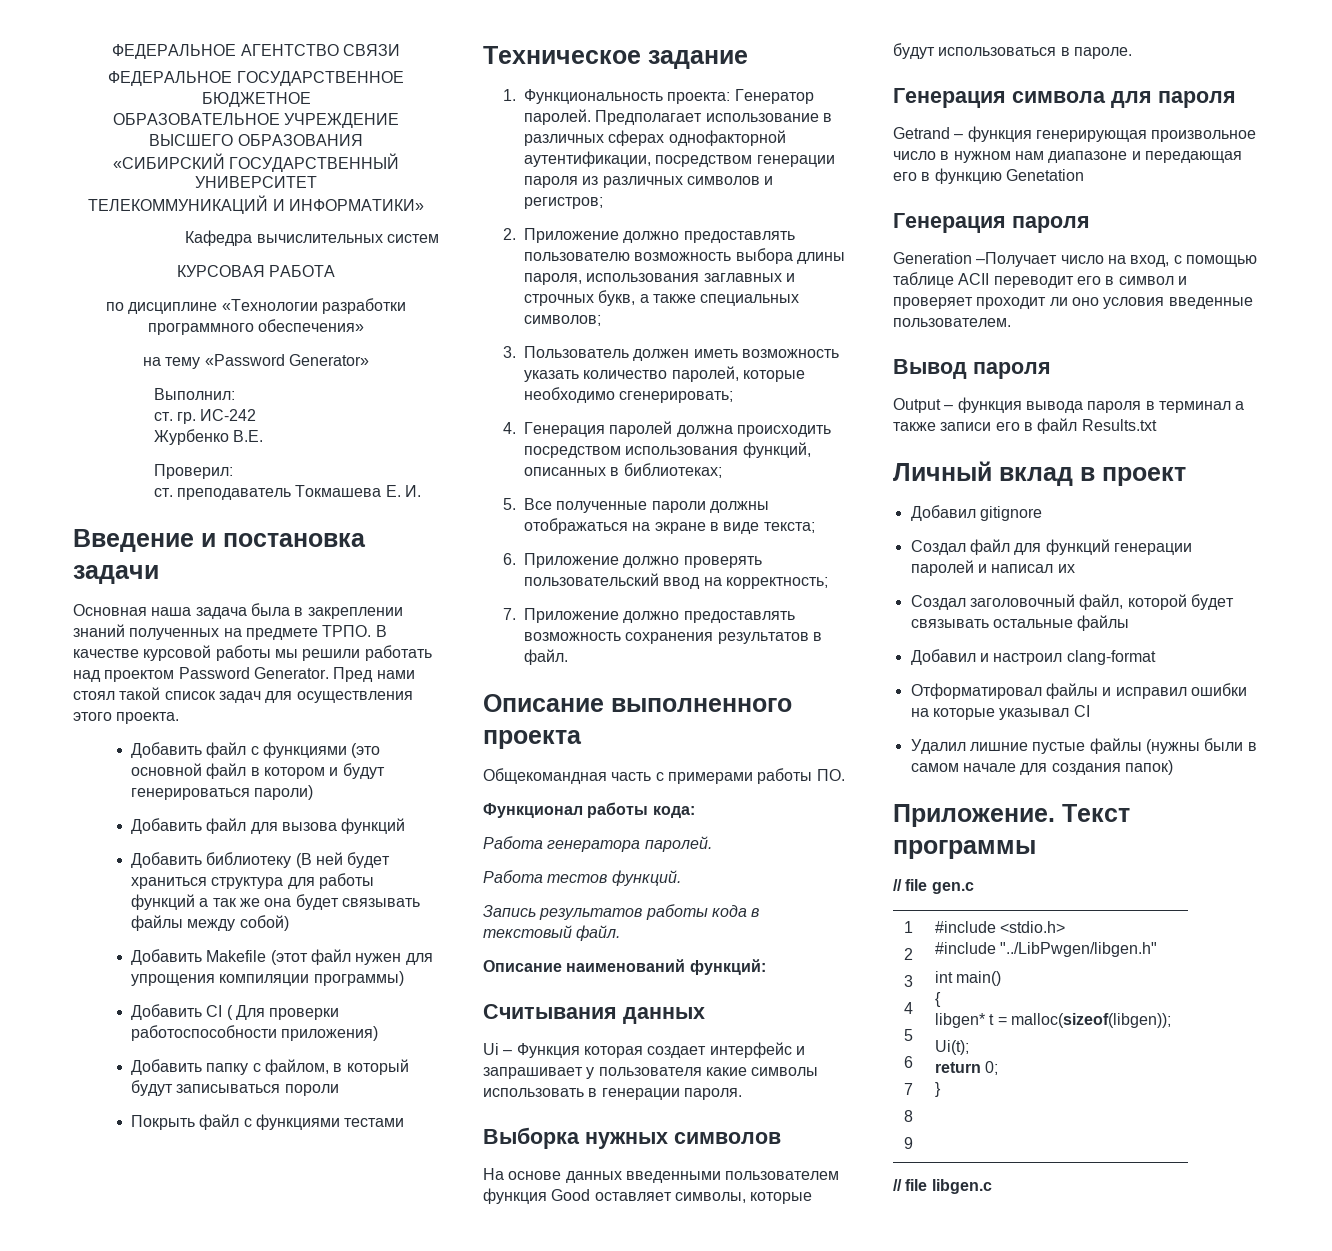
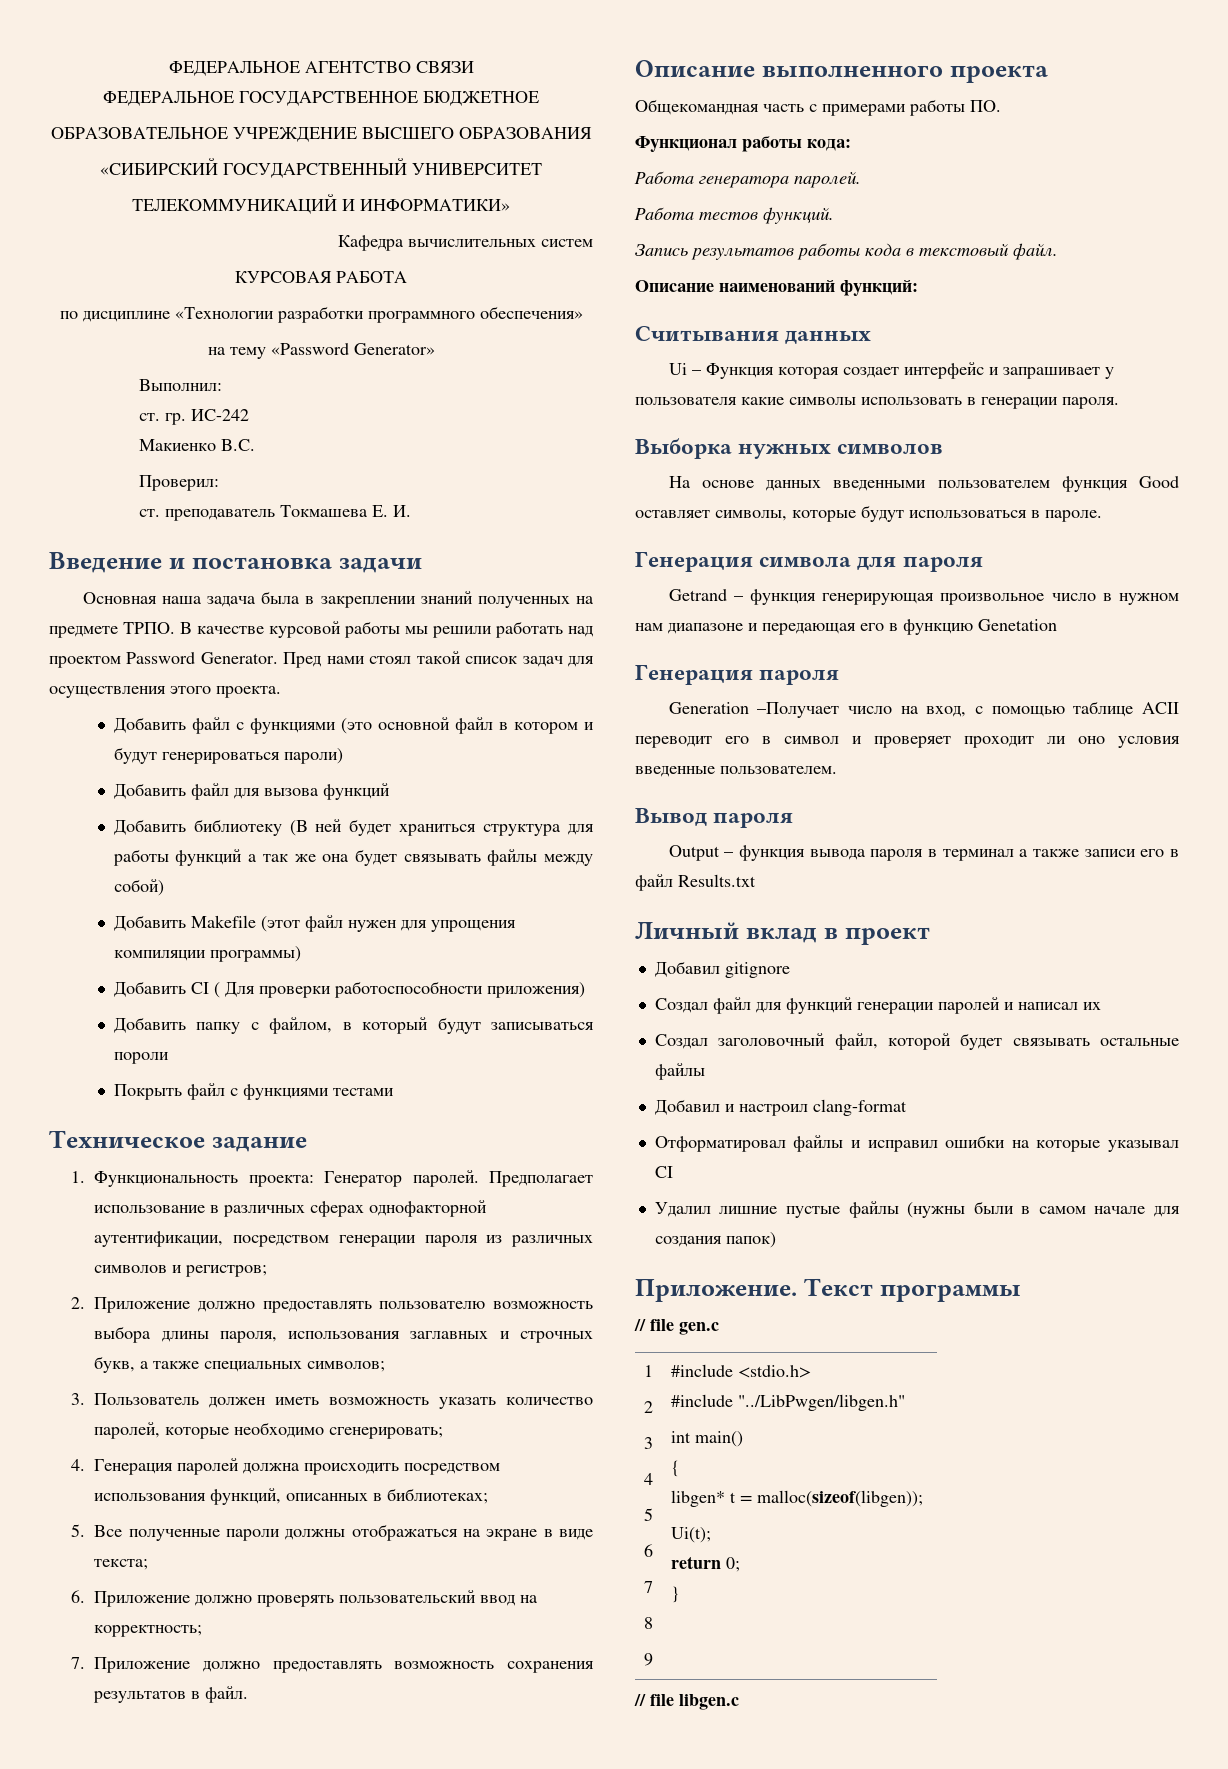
- Журбенко В.Е.
+ Макиенко В.С.

